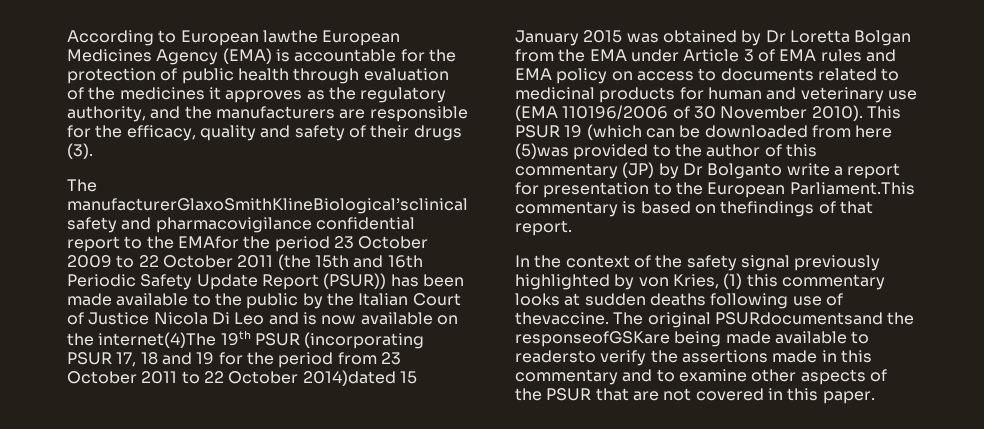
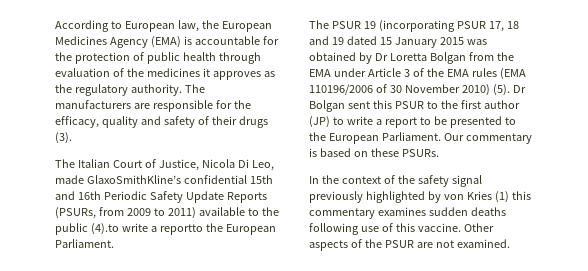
- According to European lawthe European Medicines Agency (EMA) is accountable for the protection of public health through evaluation of the medicines it approves as the regulatory authority, and the manufacturers are responsible for the efficacy, quality and safety of their drugs (3).
+ According to European law, the European Medicines Agency (EMA) is accountable for the protection of public health through evaluation of the medicines it approves as the regulatory authority. The manufacturers are responsible for the efficacy, quality and safety of their drugs (3).
- The manufacturerGlaxoSmithKlineBiological’sclinical safety and pharmacovigilance confidential report to the EMAfor the period 23 October 2009 to 22 October 2011 (the 15th and 16th Periodic Safety Update Report (PSUR)) has been made available to the public by the Italian Court of Justice Nicola Di Leo and is now available on the internet(4)The 19th PSUR (incorporating PSUR 17, 18 and 19 for the period from 23 October 2011 to 22 October 2014)dated 15 January 2015 was obtained by Dr Loretta Bolgan from the EMA under Article 3 of EMA rules and EMA policy on access to documents related to medicinal products for human and veterinary use (EMA 110196/2006 of 30 November 2010). This PSUR 19 (which can be downloaded from here (5)was provided to the author of this commentary (JP) by Dr Bolganto write a report for presentation to the European Parliament.This commentary is based on thefindings of that report.
+ The Italian Court of Justice, Nicola Di Leo, made GlaxoSmithKline’s confidential 15th and 16th Periodic Safety Update Reports (PSURs, from 2009 to 2011) available to the public (4).to write a reportto the European Parliament.
+ The PSUR 19 (incorporating PSUR 17, 18 and 19 dated 15 January 2015 was obtained by Dr Loretta Bolgan from the EMA under Article 3 of the EMA rules (EMA 110196/2006 of 30 November 2010) (5). Dr Bolgan sent this PSUR to the first author (JP) to write a report to be presented to the European Parliament. Our commentary is based on these PSURs.
- In the context of the safety signal previously highlighted by von Kries, (1) this commentary looks at sudden deaths following use of thevaccine. The original PSURdocumentsand the responseofGSKare being made available to readersto verify the assertions made in this commentary and to examine other aspects of the PSUR that are not covered in this paper.
+ In the context of the safety signal previously highlighted by von Kries (1) this commentary examines sudden deaths following use of this vaccine. Other aspects of the PSUR are not examined.

